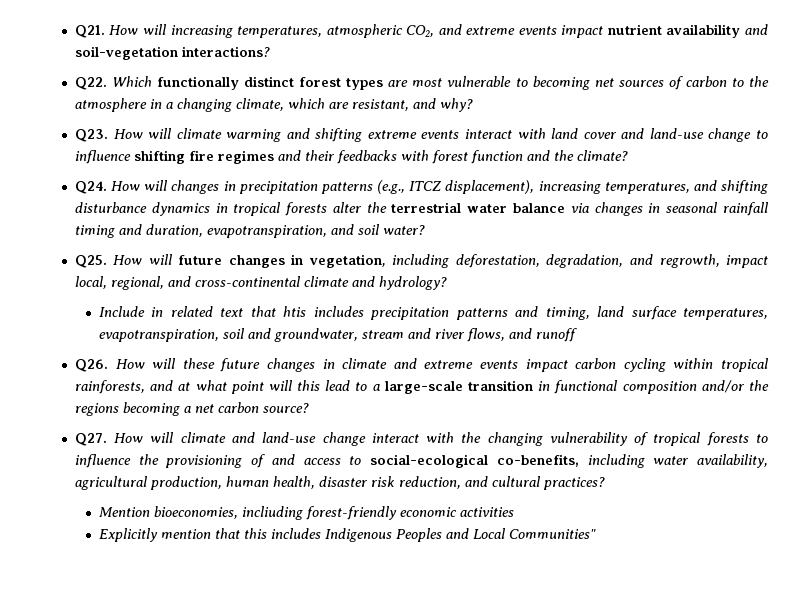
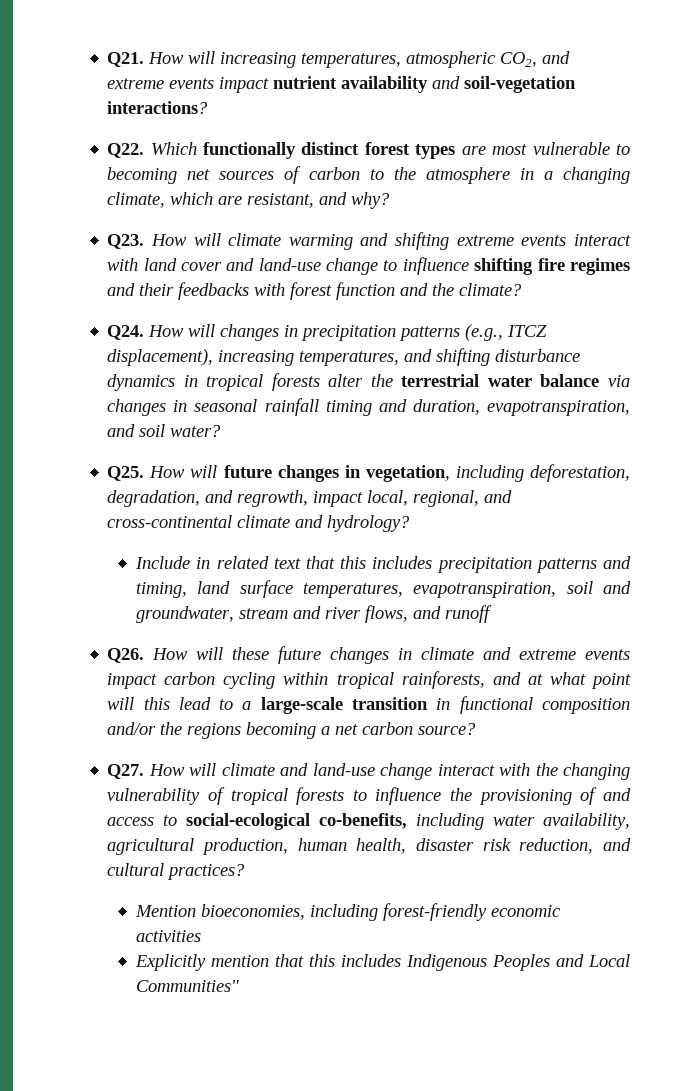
- Include in related text that htis includes precipitation patterns and timing, land surface temperatures, evapotranspiration, soil and groundwater, stream and river flows, and runoff
+ Include in related text that this includes precipitation patterns and timing, land surface temperatures, evapotranspiration, soil and groundwater, stream and river flows, and runoff
- Mention bioeconomies, incliuding forest-friendly economic activities
+ Mention bioeconomies, including forest-friendly economic activities

